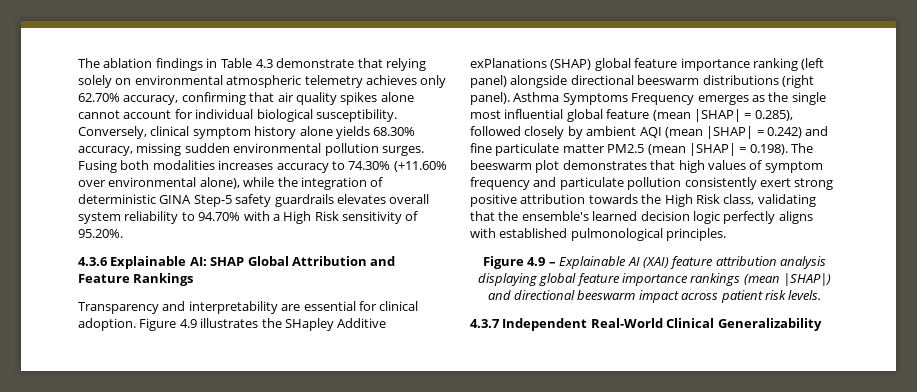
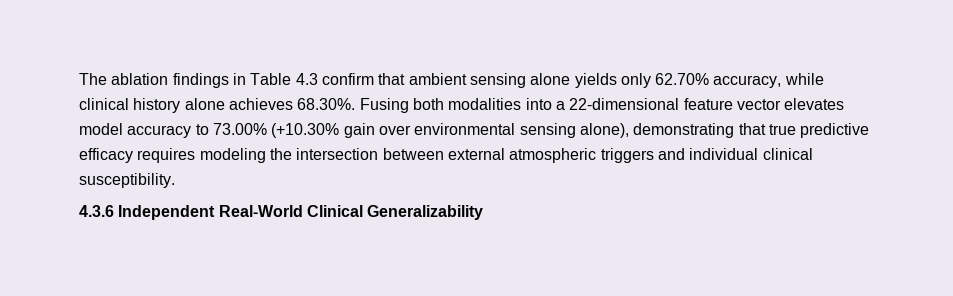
- The ablation findings in Table 4.3 demonstrate that relying solely on environmental atmospheric telemetry achieves only 62.70% accuracy, confirming that air quality spikes alone cannot account for individual biological susceptibility. Conversely, clinical symptom history alone yields 68.30% accuracy, missing sudden environmental pollution surges. Fusing both modalities increases accuracy to 74.30% (+11.60% over environmental alone), while the integration of deterministic GINA Step-5 safety guardrails elevates overall system reliability to 94.70% with a High Risk sensitivity of 95.20%.
- 4.3.6 Explainable AI: SHAP Global Attribution and Feature Rankings
- Transparency and interpretability are essential for clinical adoption. Figure 4.9 illustrates the SHapley Additive exPlanations (SHAP) global feature importance ranking (left panel) alongside directional beeswarm distributions (right panel). Asthma Symptoms Frequency emerges as the single most influential global feature (mean |SHAP| = 0.285), followed closely by ambient AQI (mean |SHAP| = 0.242) and fine particulate matter PM2.5 (mean |SHAP| = 0.198). The beeswarm plot demonstrates that high values of symptom frequency and particulate pollution consistently exert strong positive attribution towards the High Risk class, validating that the ensemble's learned decision logic perfectly aligns with established pulmonological principles.
- Figure 4.9 – Explainable AI (XAI) feature attribution analysis displaying global feature importance rankings (mean |SHAP|) and directional beeswarm impact across patient risk levels.
- 4.3.7 Independent Real-World Clinical Generalizability
+ The ablation findings in Table 4.3 confirm that ambient sensing alone yields only 62.70% accuracy, while clinical history alone achieves 68.30%. Fusing both modalities into a 22-dimensional feature vector elevates model accuracy to 73.00% (+10.30% gain over environmental sensing alone), demonstrating that true predictive efficacy requires modeling the intersection between external atmospheric triggers and individual clinical susceptibility.
+ 4.3.6 Independent Real-World Clinical Generalizability

